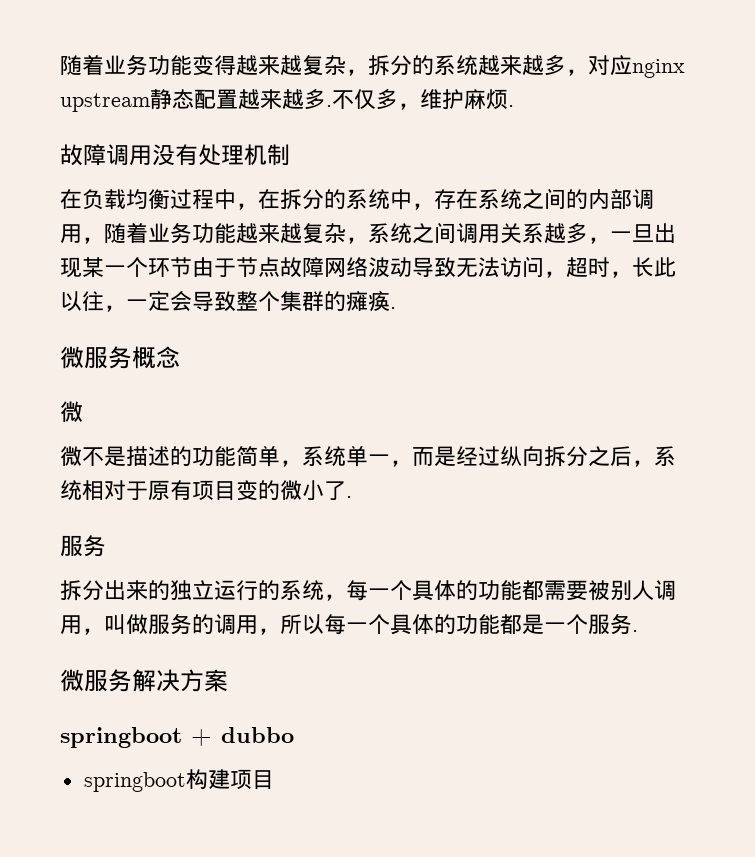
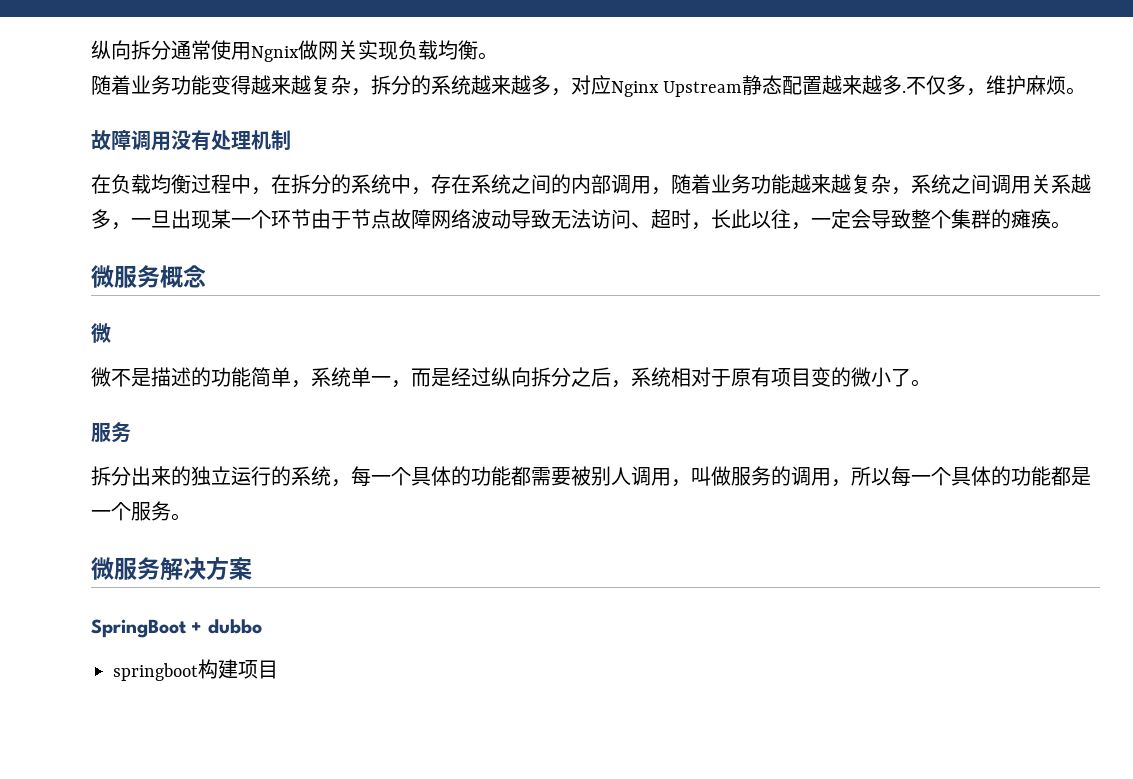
+ 纵向拆分通常使用Ngnix做网关实现负载均衡。
- 随着业务功能变得越来越复杂，拆分的系统越来越多，对应nginx upstream静态配置越来越多.
+ 随着业务功能变得越来越复杂，拆分的系统越来越多，对应Nginx Upstream静态配置越来越多.
- 不仅多，维护麻烦.
+ 不仅多，维护麻烦。
- 在负载均衡过程中，在拆分的系统中，存在系统之间的内部调用，随着业务功能越来越复杂，系统之间调用关系越多，一旦出现某一个环节由于节点故障网络波动导致无法访问，超时，长此以往，一定会导致整个集群的瘫痪.
+ 在负载均衡过程中，在拆分的系统中，存在系统之间的内部调用，随着业务功能越来越复杂，系统之间调用关系越多，一旦出现某一个环节由于节点故障网络波动导致无法访问、超时，长此以往，一定会导致整个集群的瘫痪。
- 微不是描述的功能简单，系统单一，而是经过纵向拆分之后，系统相对于原有项目变的微小了.
+ 微不是描述的功能简单，系统单一，而是经过纵向拆分之后，系统相对于原有项目变的微小了。
- 拆分出来的独立运行的系统，每一个具体的功能都需要被别人调用，叫做服务的调用，所以每一个具体的功能都是一个服务.
+ 拆分出来的独立运行的系统，每一个具体的功能都需要被别人调用，叫做服务的调用，所以每一个具体的功能都是一个服务。
- springboot + dubbo
+ SpringBoot + dubbo

